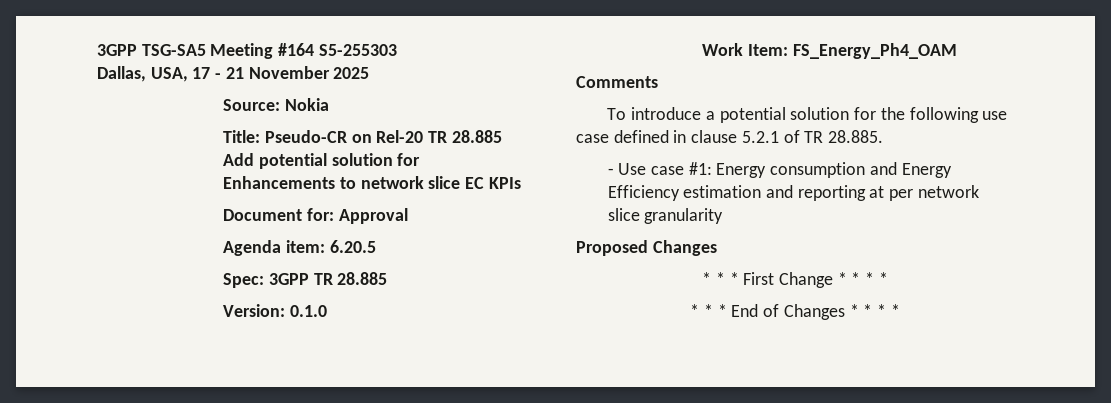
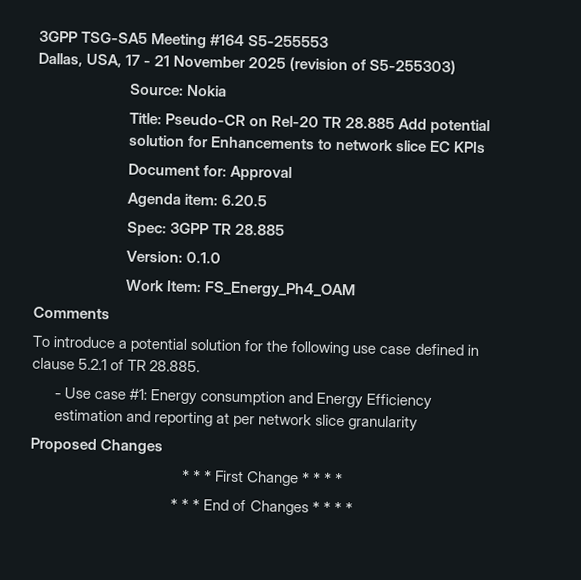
- 3GPP TSG-SA5 Meeting #164 S5-255303
+ 3GPP TSG-SA5 Meeting #164 S5-255553
- Dallas, USA, 17 - 21 November 2025
+ Dallas, USA, 17 - 21 November 2025 (revision of S5-255303)

